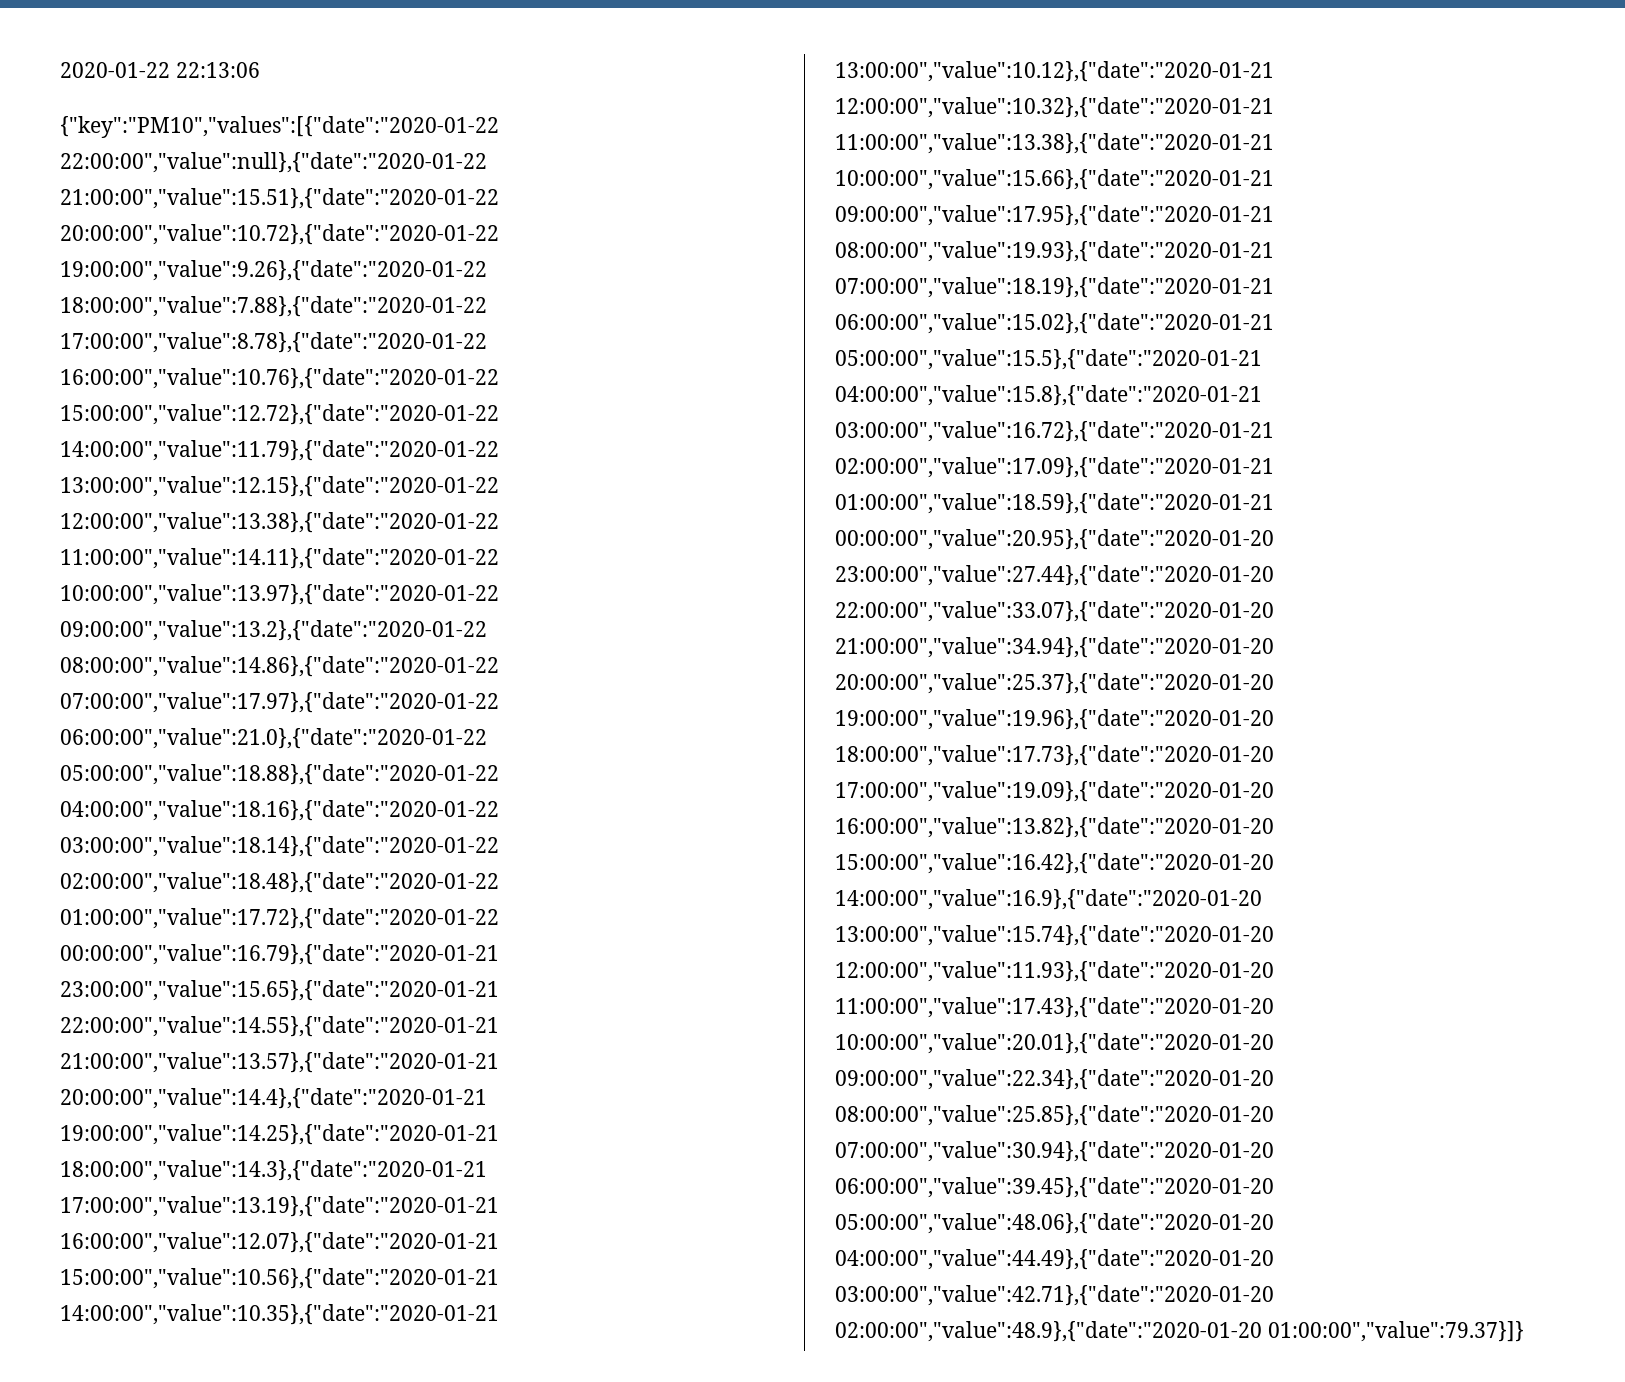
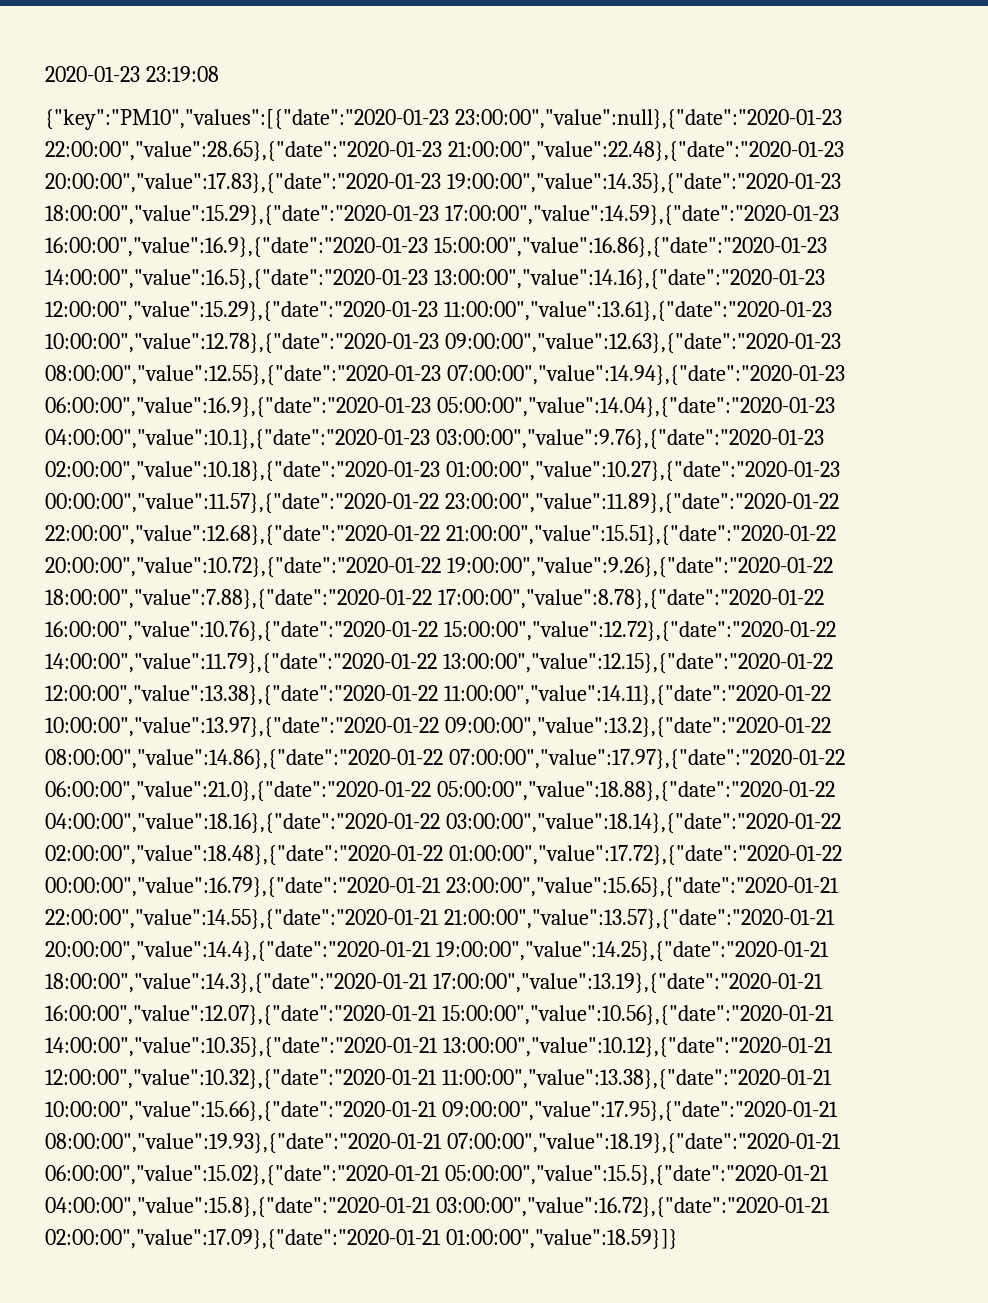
- 2020-01-22 22:13:06
- {"key":"PM10","values":[{"date":"2020-01-22 22:00:00","value":null},{"date":"2020-01-22 21:00:00","value":15.51},{"date":"2020-01-22 20:00:00","value":10.72},{"date":"2020-01-22 19:00:00","value":9.26},{"date":"2020-01-22 18:00:00","value":7.88},{"date":"2020-01-22 17:00:00","value":8.78},{"date":"2020-01-22 16:00:00","value":10.76},{"date":"2020-01-22 15:00:00","value":12.72},{"date":"2020-01-22 14:00:00","value":11.79},{"date":"2020-01-22 13:00:00","value":12.15},{"date":"2020-01-22 12:00:00","value":13.38},{"date":"2020-01-22 11:00:00","value":14.11},{"date":"2020-01-22 10:00:00","value":13.97},{"date":"2020-01-22 09:00:00","value":13.2},{"date":"2020-01-22 08:00:00","value":14.86},{"date":"2020-01-22 07:00:00","value":17.97},{"date":"2020-01-22 06:00:00","value":21.0},{"date":"2020-01-22 05:00:00","value":18.88},{"date":"2020-01-22 04:00:00","value":18.16},{"date":"2020-01-22 03:00:00","value":18.14},{"date":"2020-01-22 02:00:00","value":18.48},{"date":"2020-01-22 01:00:00","value":17.72},{"date":"2020-01-22 00:00:00","value":16.79},{"date":"2020-01-21 23:00:00","value":15.65},{"date":"2020-01-21 22:00:00","value":14.55},{"date":"2020-01-21 21:00:00","value":13.57},{"date":"2020-01-21 20:00:00","value":14.4},{"date":"2020-01-21 19:00:00","value":14.25},{"date":"2020-01-21 18:00:00","value":14.3},{"date":"2020-01-21 17:00:00","value":13.19},{"date":"2020-01-21 16:00:00","value":12.07},{"date":"2020-01-21 15:00:00","value":10.56},{"date":"2020-01-21 14:00:00","value":10.35},{"date":"2020-01-21 13:00:00","value":10.12},{"date":"2020-01-21 12:00:00","value":10.32},{"date":"2020-01-21 11:00:00","value":13.38},{"date":"2020-01-21 10:00:00","value":15.66},{"date":"2020-01-21 09:00:00","value":17.95},{"date":"2020-01-21 08:00:00","value":19.93},{"date":"2020-01-21 07:00:00","value":18.19},{"date":"2020-01-21 06:00:00","value":15.02},{"date":"2020-01-21 05:00:00","value":15.5},{"date":"2020-01-21 04:00:00","value":15.8},{"date":"2020-01-21 03:00:00","value":16.72},{"date":"2020-01-21 02:00:00","value":17.09},{"date":"2020-01-21 01:00:00","value":18.59},{"date":"2020-01-21 00:00:00","value":20.95},{"date":"2020-01-20 23:00:00","value":27.44},{"date":"2020-01-20 22:00:00","value":33.07},{"date":"2020-01-20 21:00:00","value":34.94},{"date":"2020-01-20 20:00:00","value":25.37},{"date":"2020-01-20 19:00:00","value":19.96},{"date":"2020-01-20 18:00:00","value":17.73},{"date":"2020-01-20 17:00:00","value":19.09},{"date":"2020-01-20 16:00:00","value":13.82},{"date":"2020-01-20 15:00:00","value":16.42},{"date":"2020-01-20 14:00:00","value":16.9},{"date":"2020-01-20 13:00:00","value":15.74},{"date":"2020-01-20 12:00:00","value":11.93},{"date":"2020-01-20 11:00:00","value":17.43},{"date":"2020-01-20 10:00:00","value":20.01},{"date":"2020-01-20 09:00:00","value":22.34},{"date":"2020-01-20 08:00:00","value":25.85},{"date":"2020-01-20 07:00:00","value":30.94},{"date":"2020-01-20 06:00:00","value":39.45},{"date":"2020-01-20 05:00:00","value":48.06},{"date":"2020-01-20 04:00:00","value":44.49},{"date":"2020-01-20 03:00:00","value":42.71},{"date":"2020-01-20 02:00:00","value":48.9},{"date":"2020-01-20 01:00:00","value":79.37}]}
+ 2020-01-23 23:19:08
+ {"key":"PM10","values":[{"date":"2020-01-23 23:00:00","value":null},{"date":"2020-01-23 22:00:00","value":28.65},{"date":"2020-01-23 21:00:00","value":22.48},{"date":"2020-01-23 20:00:00","value":17.83},{"date":"2020-01-23 19:00:00","value":14.35},{"date":"2020-01-23 18:00:00","value":15.29},{"date":"2020-01-23 17:00:00","value":14.59},{"date":"2020-01-23 16:00:00","value":16.9},{"date":"2020-01-23 15:00:00","value":16.86},{"date":"2020-01-23 14:00:00","value":16.5},{"date":"2020-01-23 13:00:00","value":14.16},{"date":"2020-01-23 12:00:00","value":15.29},{"date":"2020-01-23 11:00:00","value":13.61},{"date":"2020-01-23 10:00:00","value":12.78},{"date":"2020-01-23 09:00:00","value":12.63},{"date":"2020-01-23 08:00:00","value":12.55},{"date":"2020-01-23 07:00:00","value":14.94},{"date":"2020-01-23 06:00:00","value":16.9},{"date":"2020-01-23 05:00:00","value":14.04},{"date":"2020-01-23 04:00:00","value":10.1},{"date":"2020-01-23 03:00:00","value":9.76},{"date":"2020-01-23 02:00:00","value":10.18},{"date":"2020-01-23 01:00:00","value":10.27},{"date":"2020-01-23 00:00:00","value":11.57},{"date":"2020-01-22 23:00:00","value":11.89},{"date":"2020-01-22 22:00:00","value":12.68},{"date":"2020-01-22 21:00:00","value":15.51},{"date":"2020-01-22 20:00:00","value":10.72},{"date":"2020-01-22 19:00:00","value":9.26},{"date":"2020-01-22 18:00:00","value":7.88},{"date":"2020-01-22 17:00:00","value":8.78},{"date":"2020-01-22 16:00:00","value":10.76},{"date":"2020-01-22 15:00:00","value":12.72},{"date":"2020-01-22 14:00:00","value":11.79},{"date":"2020-01-22 13:00:00","value":12.15},{"date":"2020-01-22 12:00:00","value":13.38},{"date":"2020-01-22 11:00:00","value":14.11},{"date":"2020-01-22 10:00:00","value":13.97},{"date":"2020-01-22 09:00:00","value":13.2},{"date":"2020-01-22 08:00:00","value":14.86},{"date":"2020-01-22 07:00:00","value":17.97},{"date":"2020-01-22 06:00:00","value":21.0},{"date":"2020-01-22 05:00:00","value":18.88},{"date":"2020-01-22 04:00:00","value":18.16},{"date":"2020-01-22 03:00:00","value":18.14},{"date":"2020-01-22 02:00:00","value":18.48},{"date":"2020-01-22 01:00:00","value":17.72},{"date":"2020-01-22 00:00:00","value":16.79},{"date":"2020-01-21 23:00:00","value":15.65},{"date":"2020-01-21 22:00:00","value":14.55},{"date":"2020-01-21 21:00:00","value":13.57},{"date":"2020-01-21 20:00:00","value":14.4},{"date":"2020-01-21 19:00:00","value":14.25},{"date":"2020-01-21 18:00:00","value":14.3},{"date":"2020-01-21 17:00:00","value":13.19},{"date":"2020-01-21 16:00:00","value":12.07},{"date":"2020-01-21 15:00:00","value":10.56},{"date":"2020-01-21 14:00:00","value":10.35},{"date":"2020-01-21 13:00:00","value":10.12},{"date":"2020-01-21 12:00:00","value":10.32},{"date":"2020-01-21 11:00:00","value":13.38},{"date":"2020-01-21 10:00:00","value":15.66},{"date":"2020-01-21 09:00:00","value":17.95},{"date":"2020-01-21 08:00:00","value":19.93},{"date":"2020-01-21 07:00:00","value":18.19},{"date":"2020-01-21 06:00:00","value":15.02},{"date":"2020-01-21 05:00:00","value":15.5},{"date":"2020-01-21 04:00:00","value":15.8},{"date":"2020-01-21 03:00:00","value":16.72},{"date":"2020-01-21 02:00:00","value":17.09},{"date":"2020-01-21 01:00:00","value":18.59}]}

